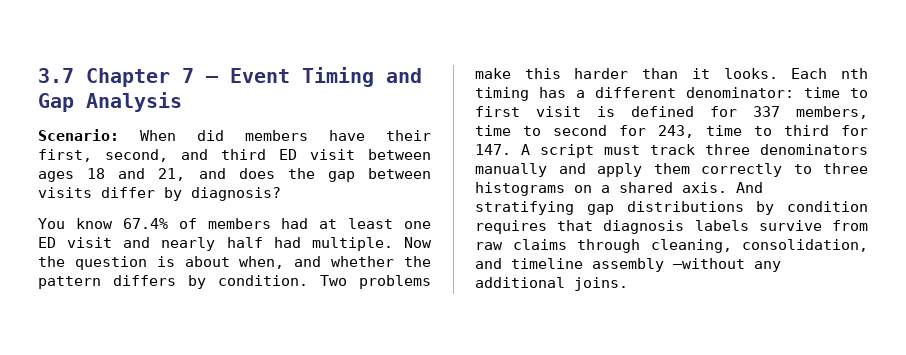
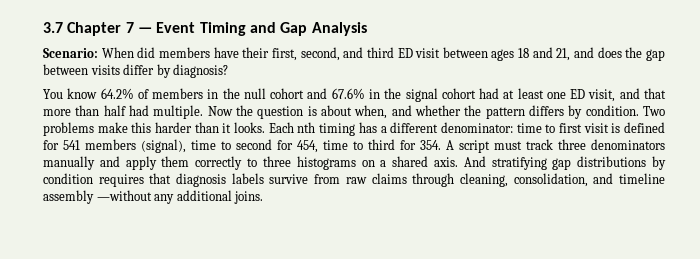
- You know 67.4% of members had at least one ED visit and nearly half had multiple.
+ You know 64.2% of members in the null cohort and 67.6% in the signal cohort had at least one ED visit, and that more than half had multiple.
- Each nth timing has a different denominator: time to first visit is defined for 337 members, time to second for 243, time to third for 147. A script must track three denominators manually and apply them correctly to three histograms on a shared axis.
+ Each nth timing has a different denominator: time to first visit is defined for 541 members (signal), time to second for 454, time to third for 354. A script must track three denominators manually and apply them correctly to three histograms on a shared axis.

